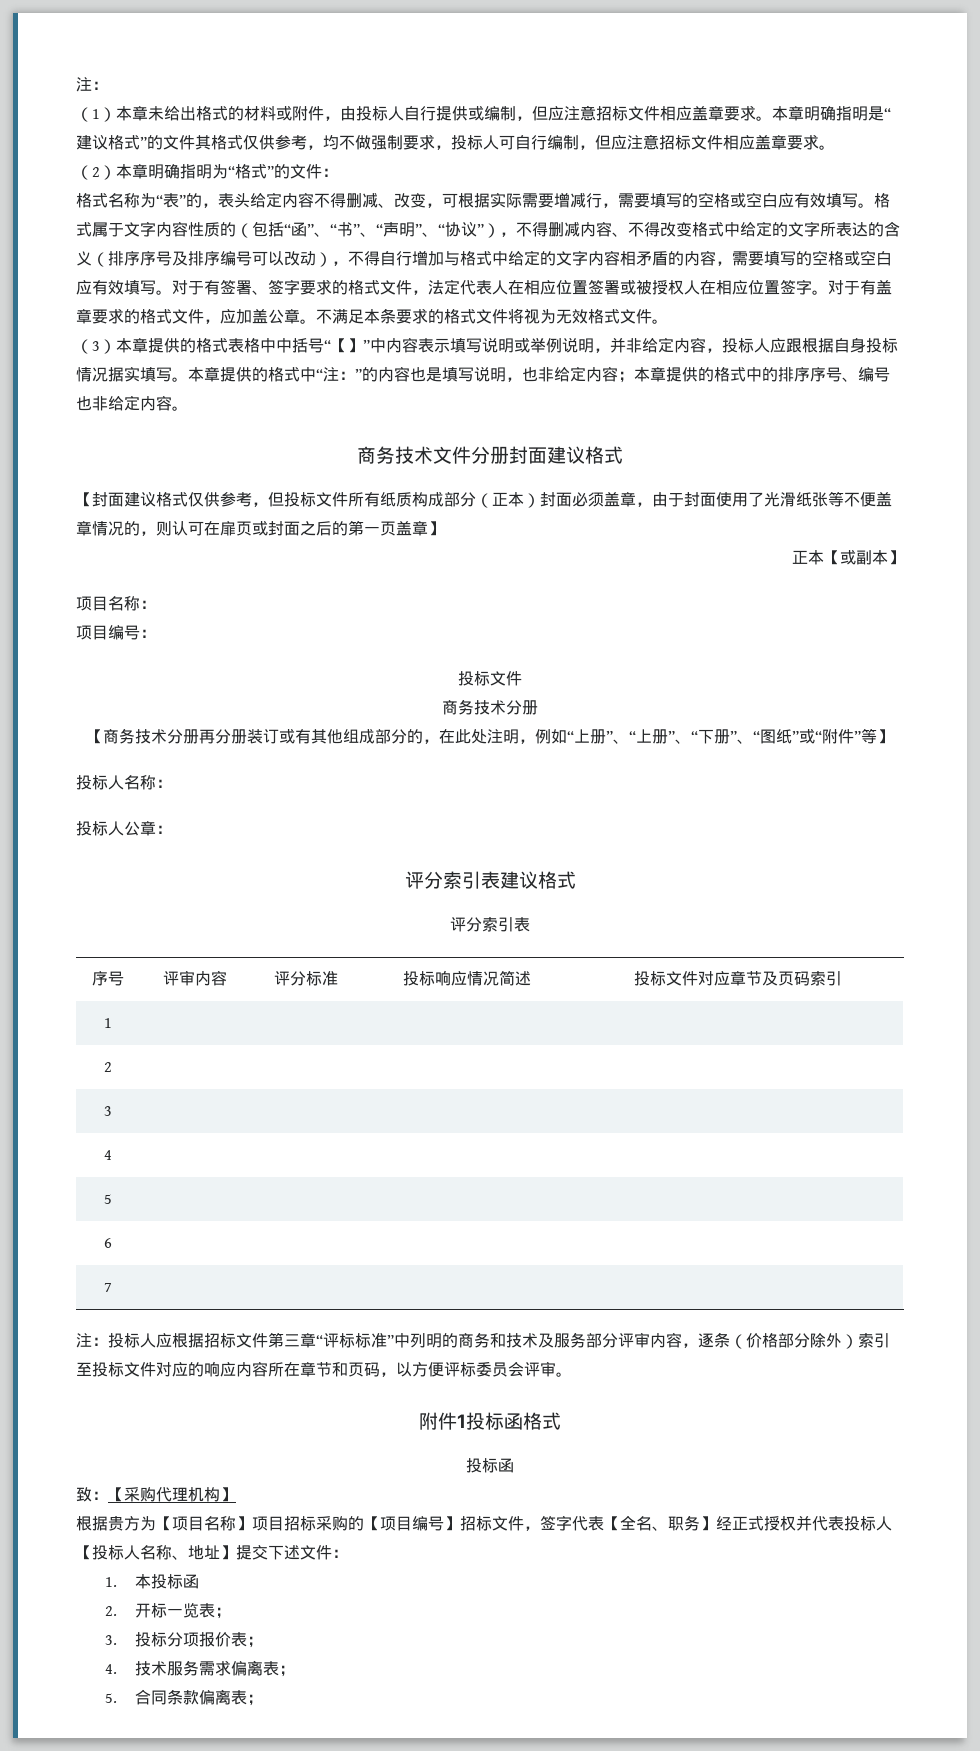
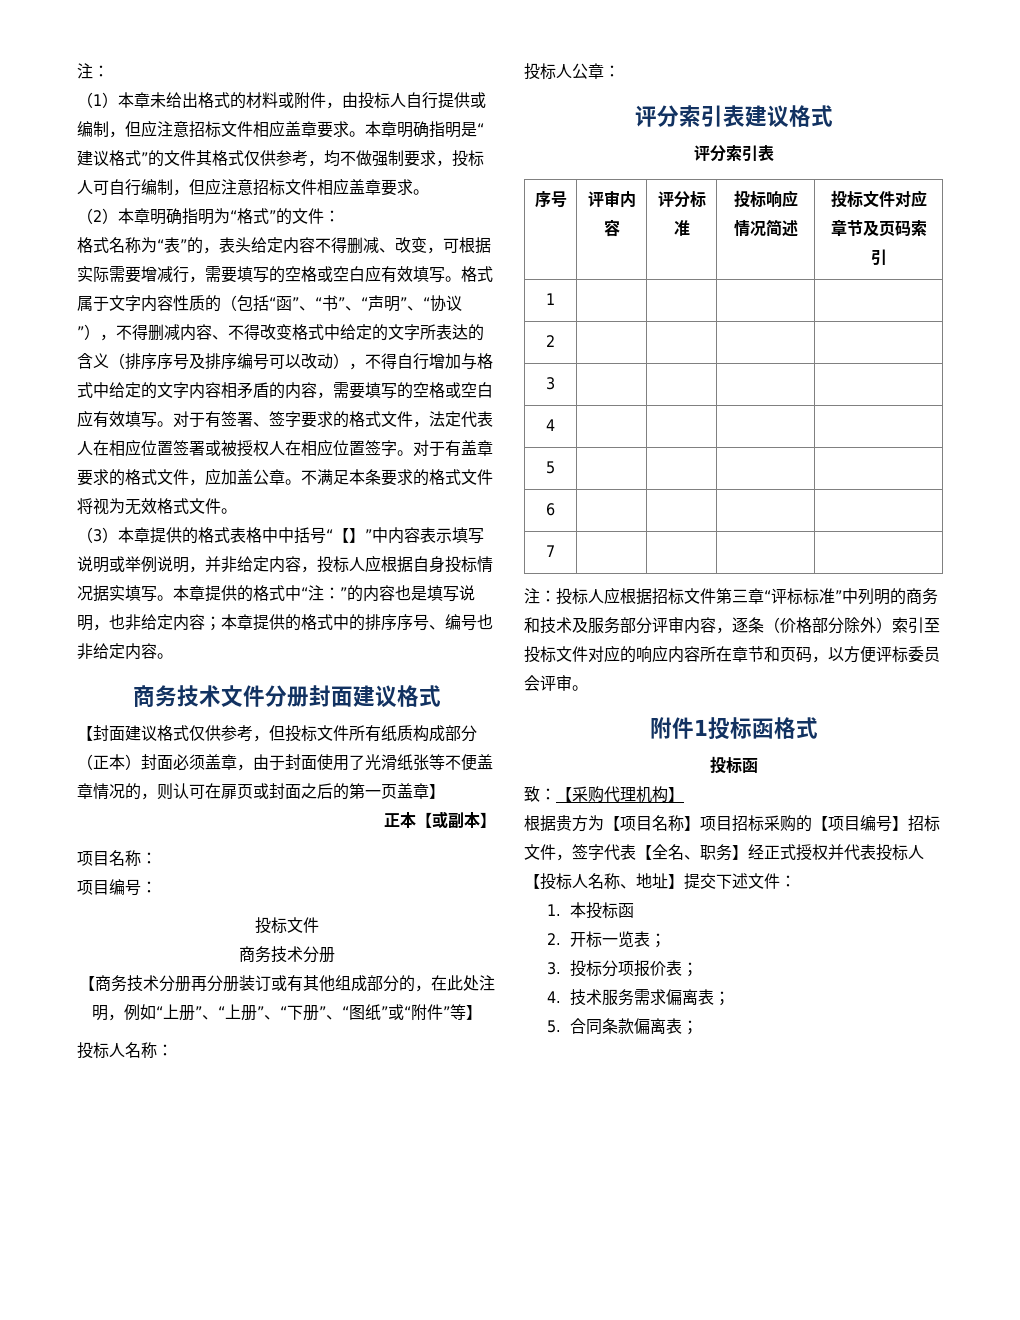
- （3）本章提供的格式表格中中括号“【】”中内容表示填写说明或举例说明，并非给定内容，投标人应跟根据自身投标情况据实填写。
+ （3）本章提供的格式表格中中括号“【】”中内容表示填写说明或举例说明，并非给定内容，投标人应根据自身投标情况据实填写。

